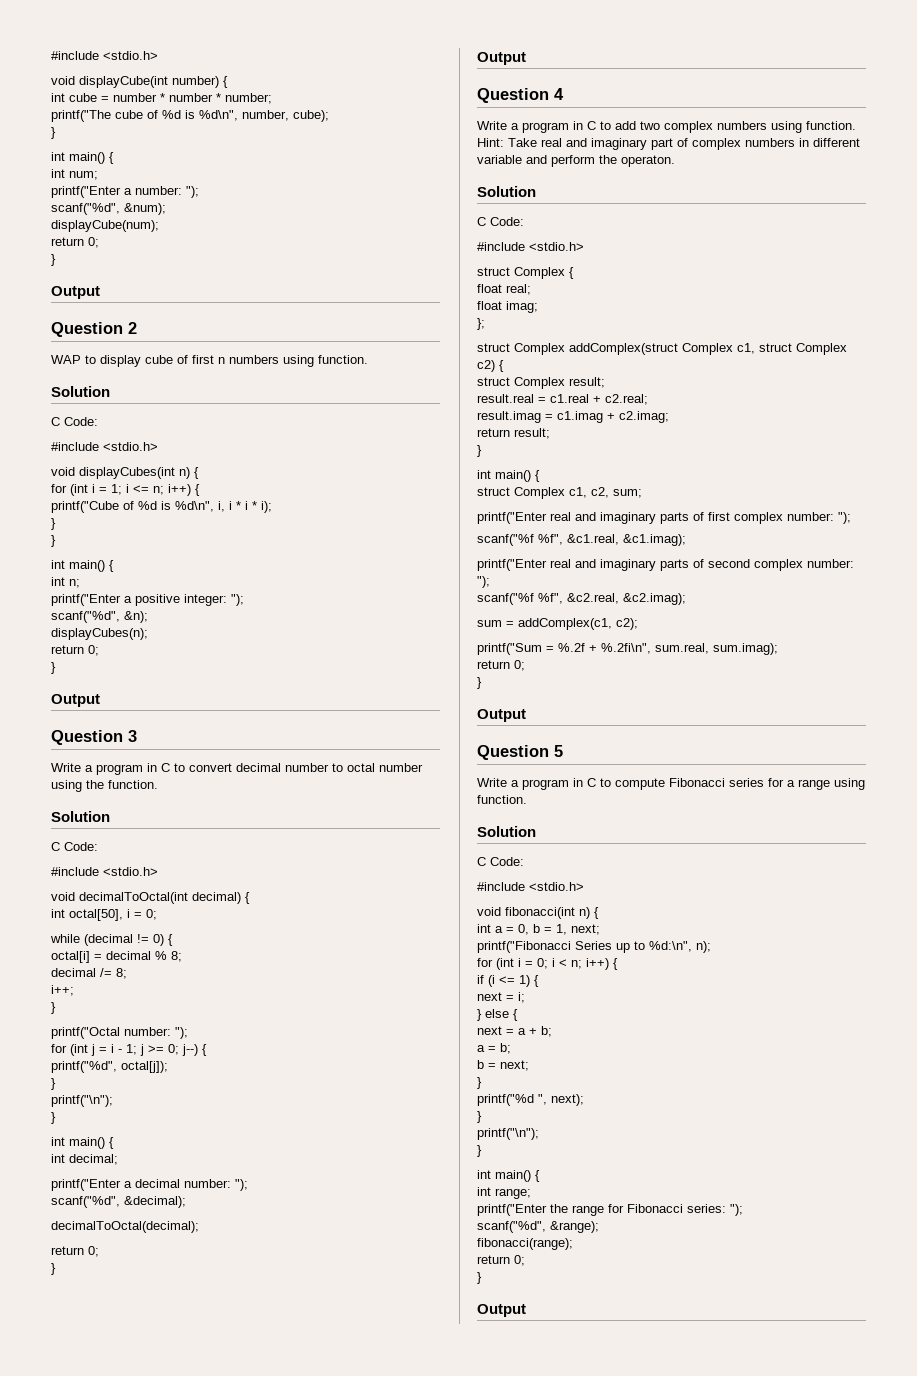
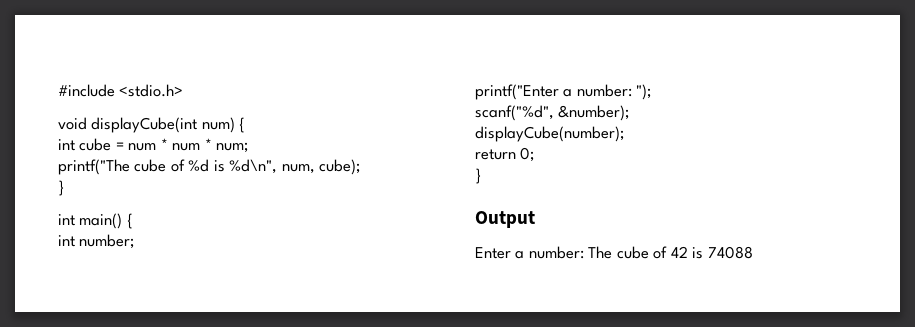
- void displayCube(int number) {
+ void displayCube(int num) {
- int cube = number * number * number;
+ int cube = num * num * num;
- printf("The cube of %d is %d\n", number, cube);
+ printf("The cube of %d is %d\n", num, cube);
- int num;
+ int number;
- scanf("%d", &num);
- displayCube(num);
+ scanf("%d", &number);
+ displayCube(number);
  return 0;
  }
  Output
- Question 2
- WAP to display cube of first n numbers using function.
- Solution
- C Code:
- #include <stdio.h>
- void displayCubes(int n) {
- for (int i = 1; i <= n; i++) {
- printf("Cube of %d is %d\n", i, i * i * i);
- }
- }
- int main() {
- int n;
- printf("Enter a positive integer: ");
- scanf("%d", &n);
- displayCubes(n);
- return 0;
- }
- Output
- Question 3
- Write a program in C to convert decimal number to octal number using the function.
- Solution
- C Code:
- #include <stdio.h>
- void decimalToOctal(int decimal) {
- int octal[50], i = 0;
- while (decimal != 0) {
- octal[i] = decimal % 8;
- decimal /= 8;
- i++;
- }
- printf("Octal number: ");
- for (int j = i - 1; j >= 0; j--) {
- printf("%d", octal[j]);
- }
- printf("\n");
- }
- int main() {
- int decimal;
- printf("Enter a decimal number: ");
- scanf("%d", &decimal);
- decimalToOctal(decimal);
- return 0;
- }
- Output
- Question 4
- Write a program in C to add two complex numbers using function. Hint: Take real and imaginary part of complex numbers in different variable and perform the operaton.
- Solution
- C Code:
- #include <stdio.h>
- struct Complex {
- float real;
- float imag;
- };
- struct Complex addComplex(struct Complex c1, struct Complex c2) {
- struct Complex result;
- result.real = c1.real + c2.real;
- result.imag = c1.imag + c2.imag;
- return result;
- }
- int main() {
- struct Complex c1, c2, sum;
- printf("Enter real and imaginary parts of first complex number: ");
- scanf("%f %f", &c1.real, &c1.imag);
- printf("Enter real and imaginary parts of second complex number: ");
- scanf("%f %f", &c2.real, &c2.imag);
- sum = addComplex(c1, c2);
- printf("Sum = %.2f + %.2fi\n", sum.real, sum.imag);
- return 0;
- }
- Output
- Question 5
- Write a program in C to compute Fibonacci series for a range using function.
- Solution
- C Code:
- #include <stdio.h>
- void fibonacci(int n) {
- int a = 0, b = 1, next;
- printf("Fibonacci Series up to %d:\n", n);
- for (int i = 0; i < n; i++) {
- if (i <= 1) {
- next = i;
- } else {
- next = a + b;
- a = b;
- b = next;
- }
- printf("%d ", next);
- }
- printf("\n");
- }
- int main() {
- int range;
- printf("Enter the range for Fibonacci series: ");
- scanf("%d", &range);
- fibonacci(range);
- return 0;
- }
- Output
+ Enter a number: The cube of 42 is 74088

